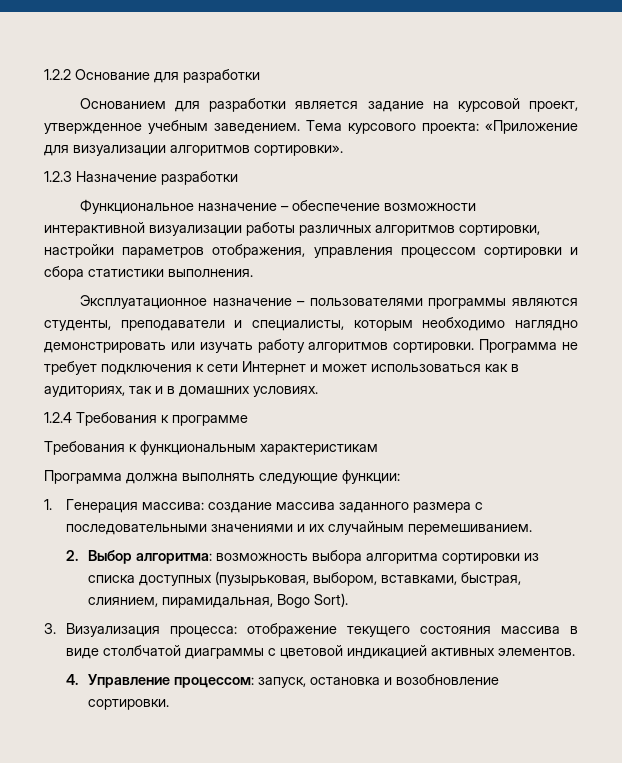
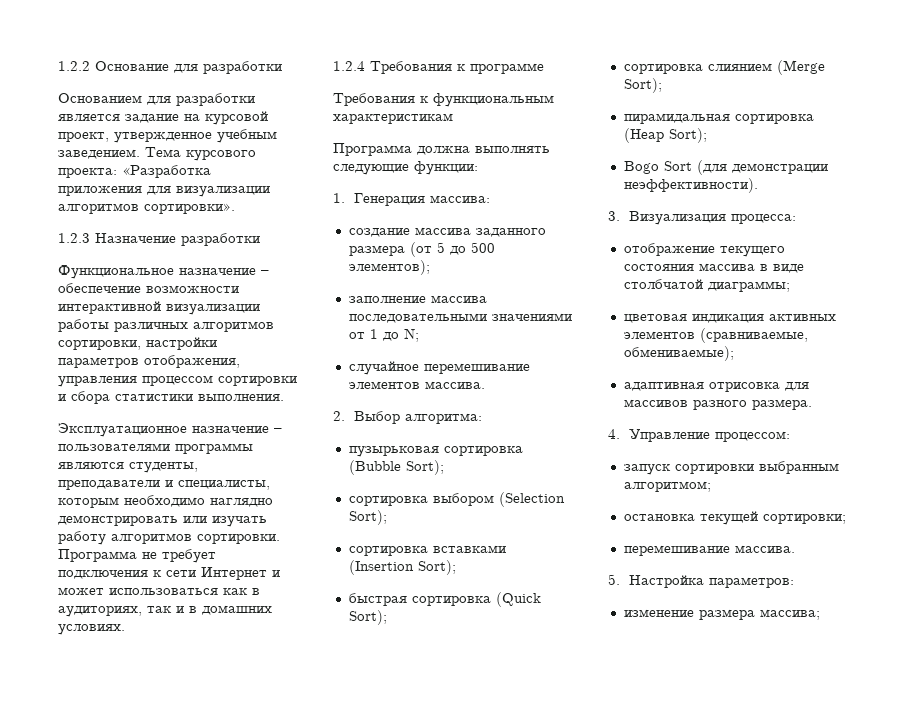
- Тема курсового проекта: «Приложение для визуализации алгоритмов сортировки».
+ Тема курсового проекта: «Разработка приложения для визуализации алгоритмов сортировки».
- 1. Генерация массива: создание массива заданного размера с последовательными значениями и их случайным перемешиванием.
- 2. Выбор алгоритма: возможность выбора алгоритма сортировки из списка доступных (пузырьковая, выбором, вставками, быстрая, слиянием, пирамидальная, Bogo Sort).
+ 1. Генерация массива:
+ создание массива заданного размера (от 5 до 500 элементов);
+ заполнение массива последовательными значениями от 1 до N;
+ случайное перемешивание элементов массива.
+ 2. Выбор алгоритма:
+ пузырьковая сортировка (Bubble Sort);
+ сортировка выбором (Selection Sort);
+ сортировка вставками (Insertion Sort);
+ быстрая сортировка (Quick Sort);
+ сортировка слиянием (Merge Sort);
+ пирамидальная сортировка (Heap Sort);
+ Bogo Sort (для демонстрации неэффективности).
- 3. Визуализация процесса: отображение текущего состояния массива в виде столбчатой диаграммы с цветовой индикацией активных элементов.
- 4. Управление процессом: запуск, остановка и возобновление сортировки.
+ 3. Визуализация процесса:
+ отображение текущего состояния массива в виде столбчатой диаграммы;
+ цветовая индикация активных элементов (сравниваемые, обмениваемые);
+ адаптивная отрисовка для массивов разного размера.
+ 4. Управление процессом:
+ запуск сортировки выбранным алгоритмом;
+ остановка текущей сортировки;
+ перемешивание массива.
+ 5. Настройка параметров:
+ изменение размера массива;

